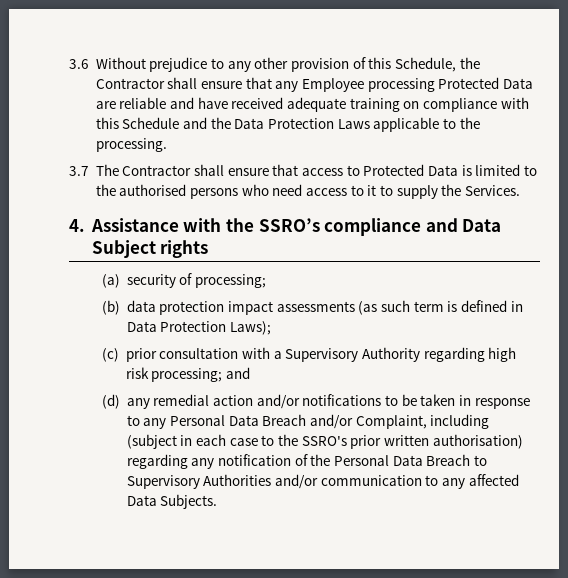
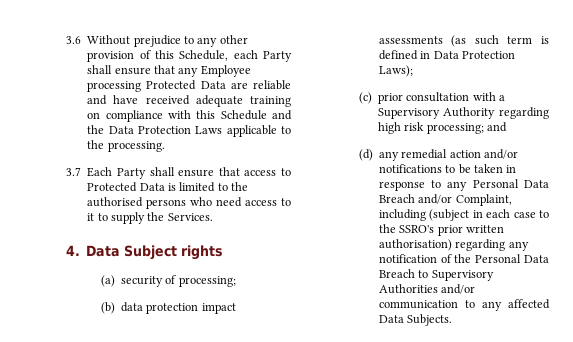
- 3.6 Without prejudice to any other provision of this Schedule, the Contractor shall ensure that any Employee processing Protected Data are reliable and have received adequate training on compliance with this Schedule and the Data Protection Laws applicable to the processing.
+ 3.6 Without prejudice to any other provision of this Schedule, each Party shall ensure that any Employee processing Protected Data are reliable and have received adequate training on compliance with this Schedule and the Data Protection Laws applicable to the processing.
- 3.7 The Contractor shall ensure that access to Protected Data is limited to the authorised persons who need access to it to supply the Services.
+ 3.7 Each Party shall ensure that access to Protected Data is limited to the authorised persons who need access to it to supply the Services.
- 4. Assistance with the SSRO’s compliance and Data Subject rights
+ 4. Data Subject rights

